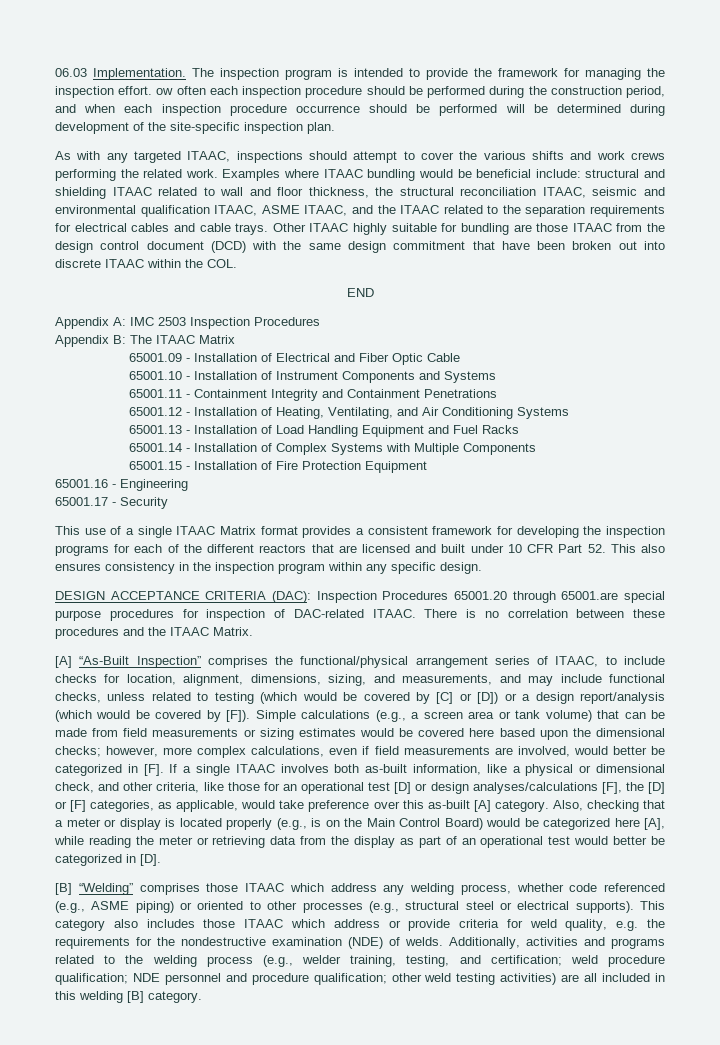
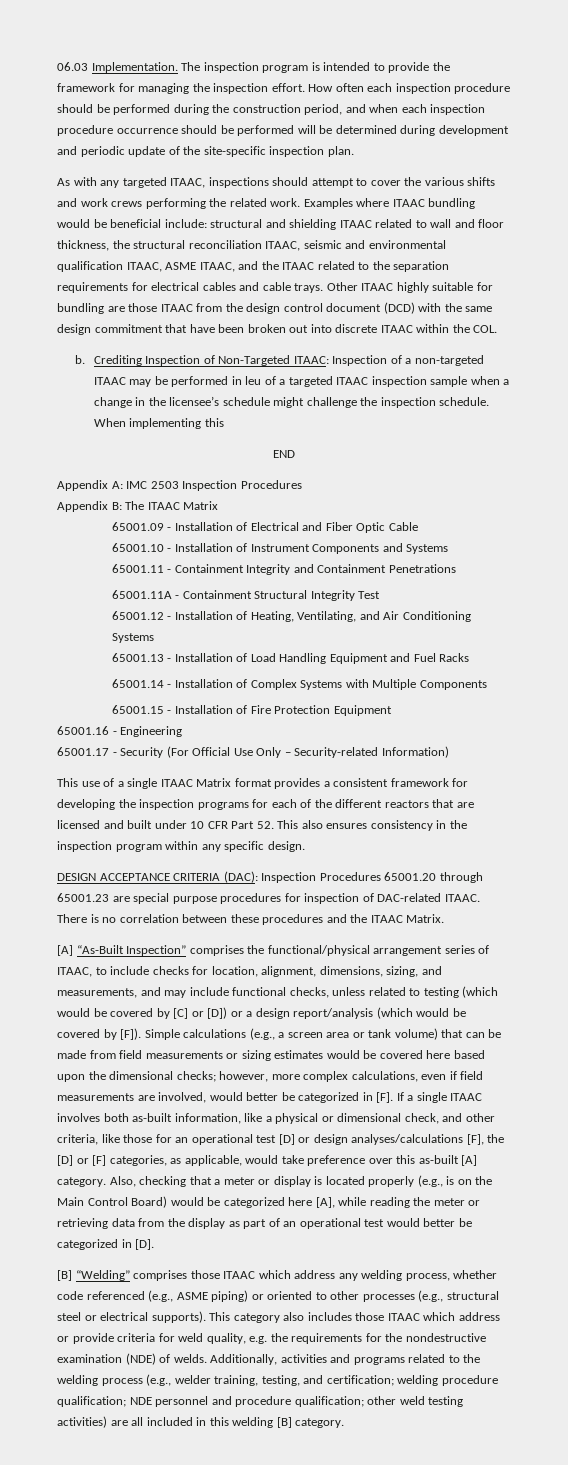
- The inspection program is intended to provide the framework for managing the inspection effort. ow often each inspection procedure should be performed during the construction period, and when each inspection procedure occurrence should be performed will be determined during development of the site-specific inspection plan.
+ The inspection program is intended to provide the framework for managing the inspection effort. How often each inspection procedure should be performed during the construction period, and when each inspection procedure occurrence should be performed will be determined during development and periodic update of the site-specific inspection plan.
+ b. Crediting Inspection of Non-Targeted ITAAC: Inspection of a non-targeted ITAAC may be performed in leu of a targeted ITAAC inspection sample when a change in the licensee’s schedule might challenge the inspection schedule. When implementing this
+ 65001.11A - Containment Structural Integrity Test
- 65001.17 - Security
+ 65001.17 - Security (For Official Use Only – Security-related Information)
- DESIGN ACCEPTANCE CRITERIA (DAC): Inspection Procedures 65001.20 through 65001.are special purpose procedures for inspection of DAC-related ITAAC.
+ DESIGN ACCEPTANCE CRITERIA (DAC): Inspection Procedures 65001.20 through 65001.23 are special purpose procedures for inspection of DAC-related ITAAC.
- Additionally, activities and programs related to the welding process (e.g., welder training, testing, and certification; weld procedure qualification; NDE personnel and procedure qualification; other weld testing activities) are all included in this welding [B] category.
+ Additionally, activities and programs related to the welding process (e.g., welder training, testing, and certification; welding procedure qualification; NDE personnel and procedure qualification; other weld testing activities) are all included in this welding [B] category.

